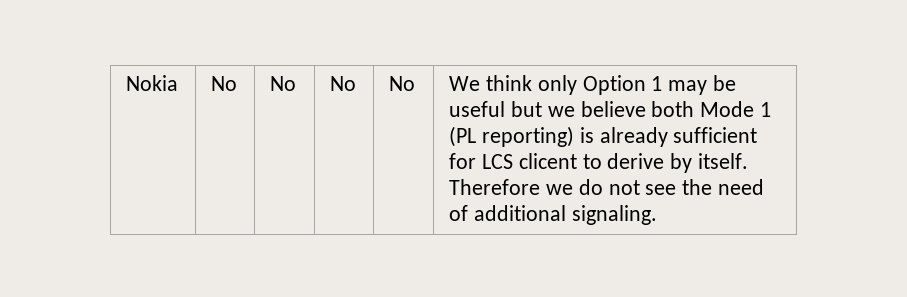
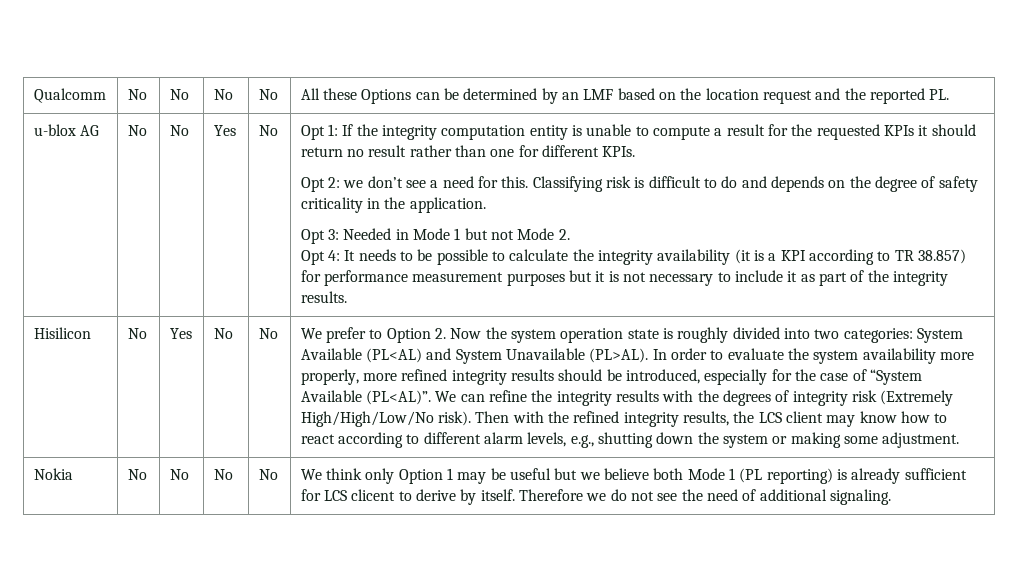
+ Qualcomm | No | No | No | No | All these Options can be determined by an LMF based on the location request and the reported PL.
+ u-blox AG | No | No | Yes | No | Opt 1: If the integrity computation entity is unable to compute a result for the requested KPIs it should return no result rather than one for different KPIs.
+ Opt 2: we don’t see a need for this. Classifying risk is difficult to do and depends on the degree of safety criticality in the application.
+ Opt 3: Needed in Mode 1 but not Mode 2.
+ Opt 4: It needs to be possible to calculate the integrity availability (it is a KPI according to TR 38.857) for performance measurement purposes but it is not necessary to include it as part of the integrity results.
+ Hisilicon | No | Yes | No | No | We prefer to Option 2. Now the system operation state is roughly divided into two categories: System Available (PL<AL) and System Unavailable (PL>AL). In order to evaluate the system availability more properly, more refined integrity results should be introduced, especially for the case of “System Available (PL<AL)”. We can refine the integrity results with the degrees of integrity risk (Extremely High/High/Low/No risk). Then with the refined integrity results, the LCS client may know how to react according to different alarm levels, e.g., shutting down the system or making some adjustment.

